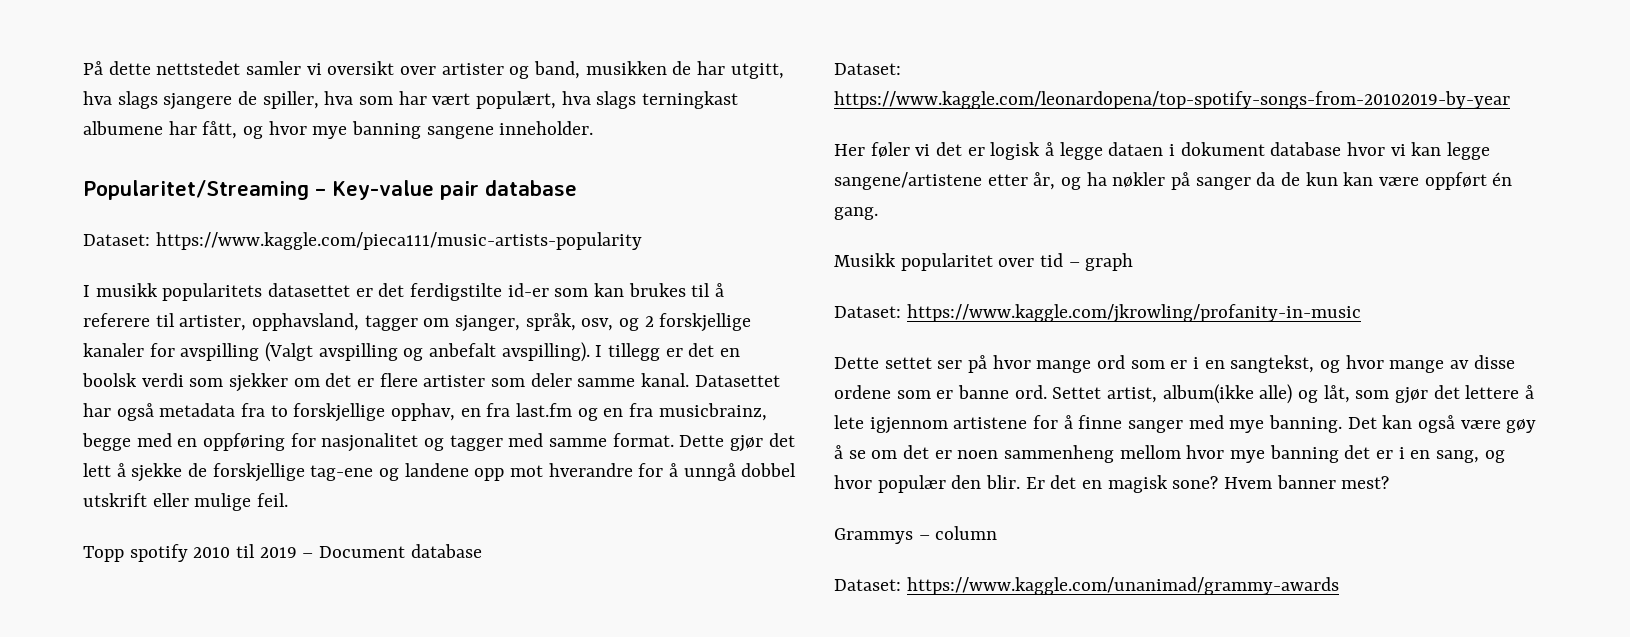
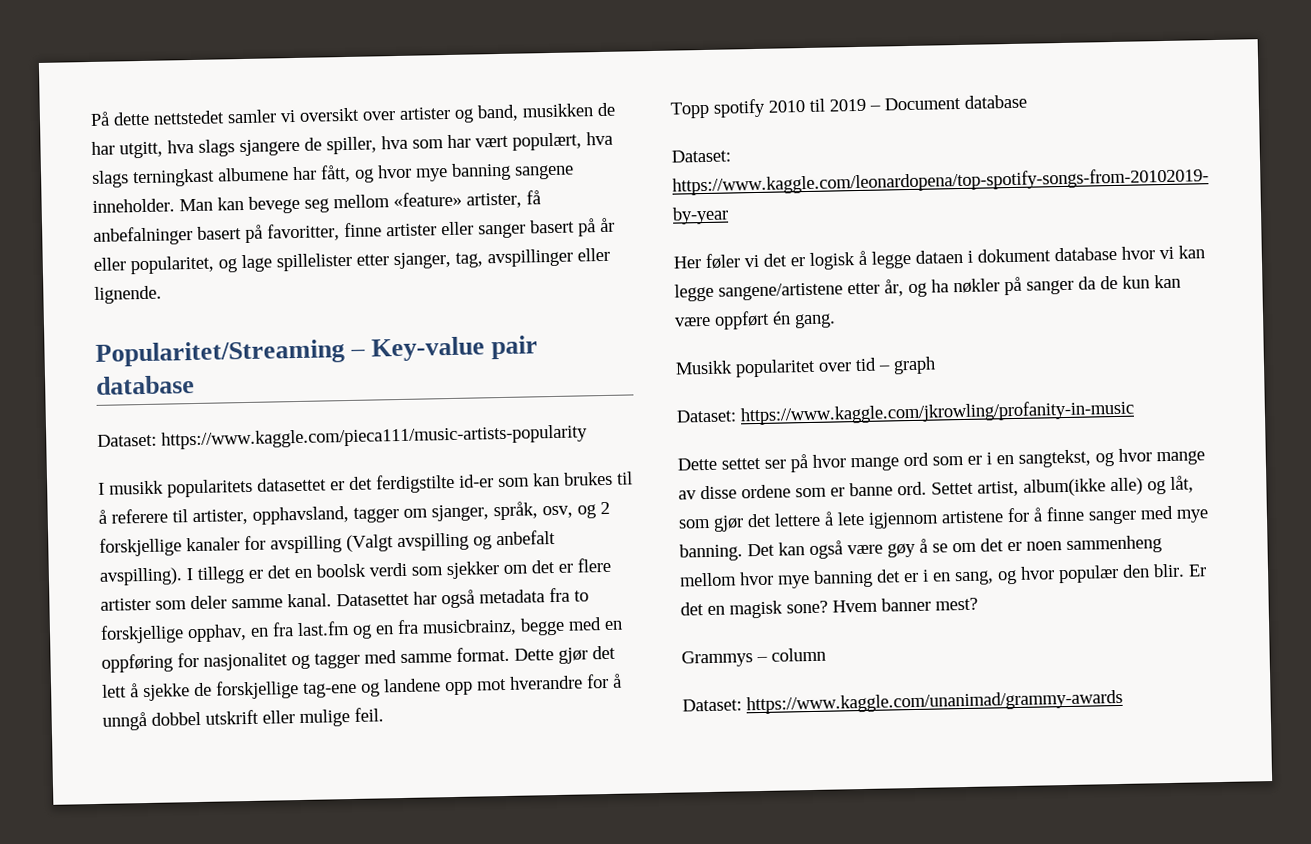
+ Man kan bevege seg mellom «feature» artister, få anbefalninger basert på favoritter, finne artister eller sanger basert på år eller popularitet, og lage spillelister etter sjanger, tag, avspillinger eller lignende.

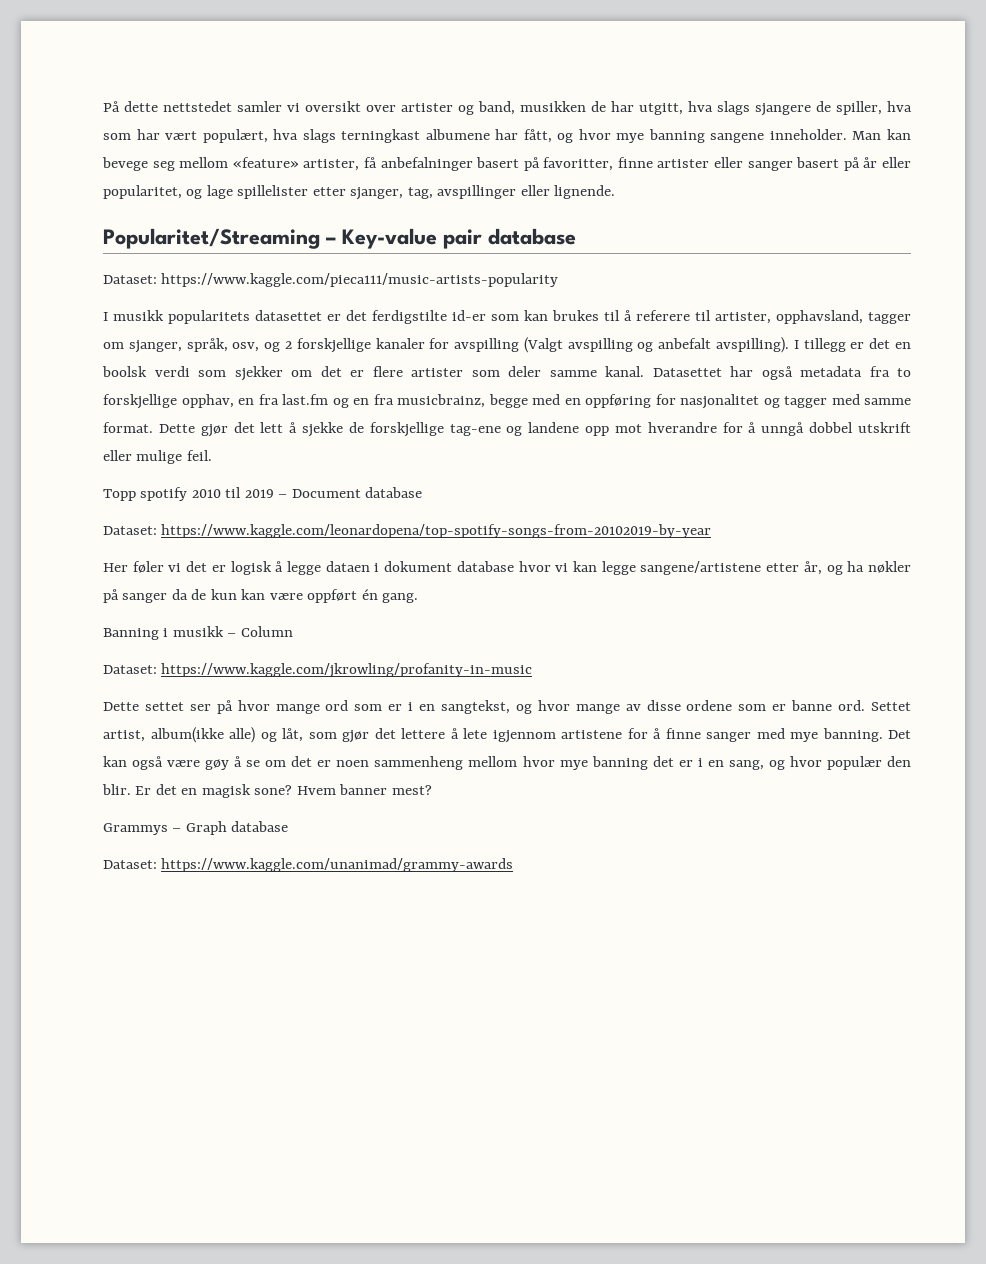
- Musikk popularitet over tid – graph
+ Banning i musikk – Column
- Grammys – column
+ Grammys – Graph database

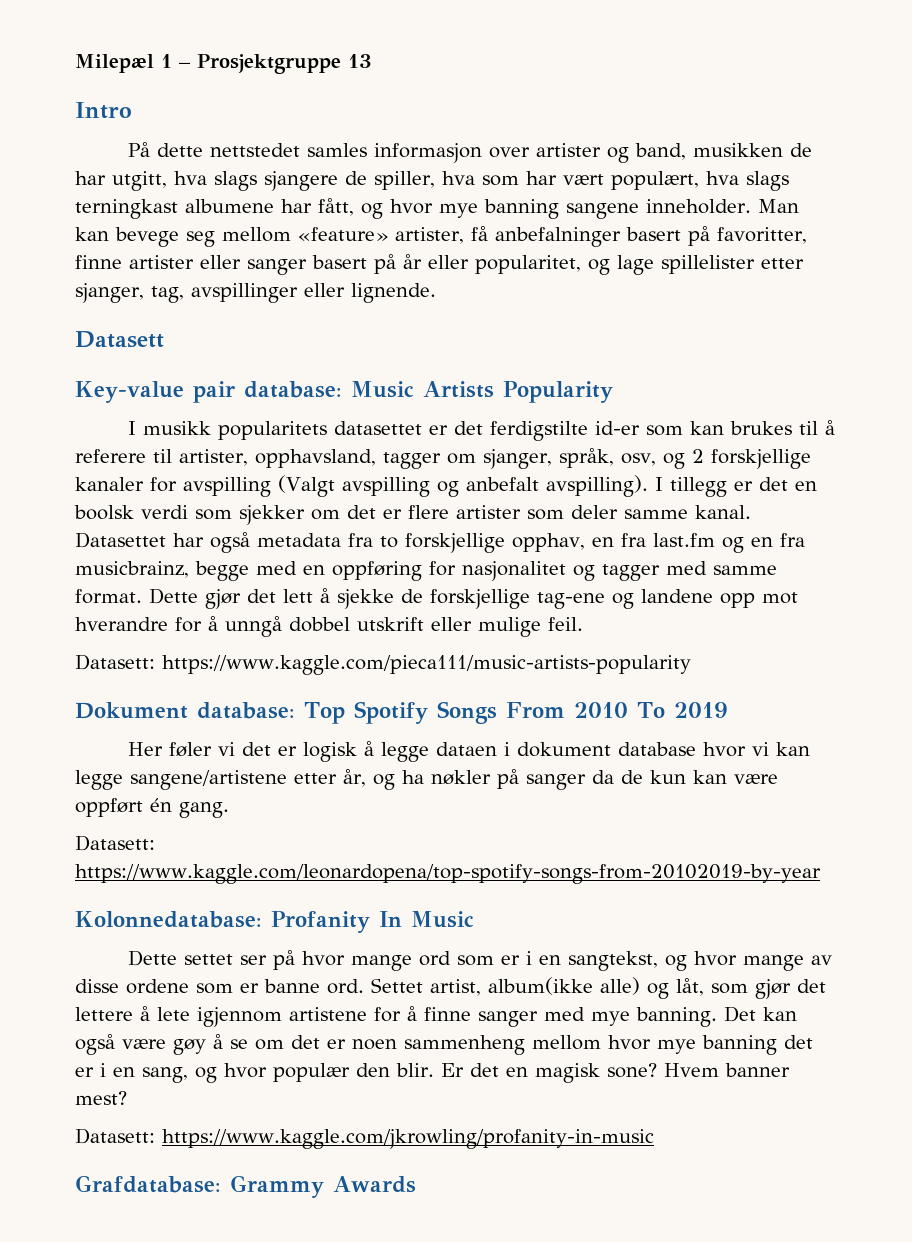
- På dette nettstedet samler vi oversikt over artister og band, musikken de har utgitt, hva slags sjangere de spiller, hva som har vært populært, hva slags terningkast albumene har fått, og hvor mye banning sangene inneholder.
+ Milepæl 1 – Prosjektgruppe 13
+ Intro
+ På dette nettstedet samles informasjon over artister og band, musikken de har utgitt, hva slags sjangere de spiller, hva som har vært populært, hva slags terningkast albumene har fått, og hvor mye banning sangene inneholder.
- Popularitet/Streaming – Key-value pair database
- Dataset: https://www.kaggle.com/pieca111/music-artists-popularity
+ Datasett
+ Key-value pair database: Music Artists Popularity
- Topp spotify 2010 til 2019 – Document database
- Dataset: https://www.kaggle.com/leonardopena/top-spotify-songs-from-20102019-by-year
+ Datasett: https://www.kaggle.com/pieca111/music-artists-popularity
+ Dokument database: Top Spotify Songs From 2010 To 2019
- Banning i musikk – Column
- Dataset: https://www.kaggle.com/jkrowling/profanity-in-music
+ Datasett: https://www.kaggle.com/leonardopena/top-spotify-songs-from-20102019-by-year
+ Kolonnedatabase: Profanity In Music
- Grammys – Graph database
- Dataset: https://www.kaggle.com/unanimad/grammy-awards
+ Datasett: https://www.kaggle.com/jkrowling/profanity-in-music
+ Grafdatabase: Grammy Awards

